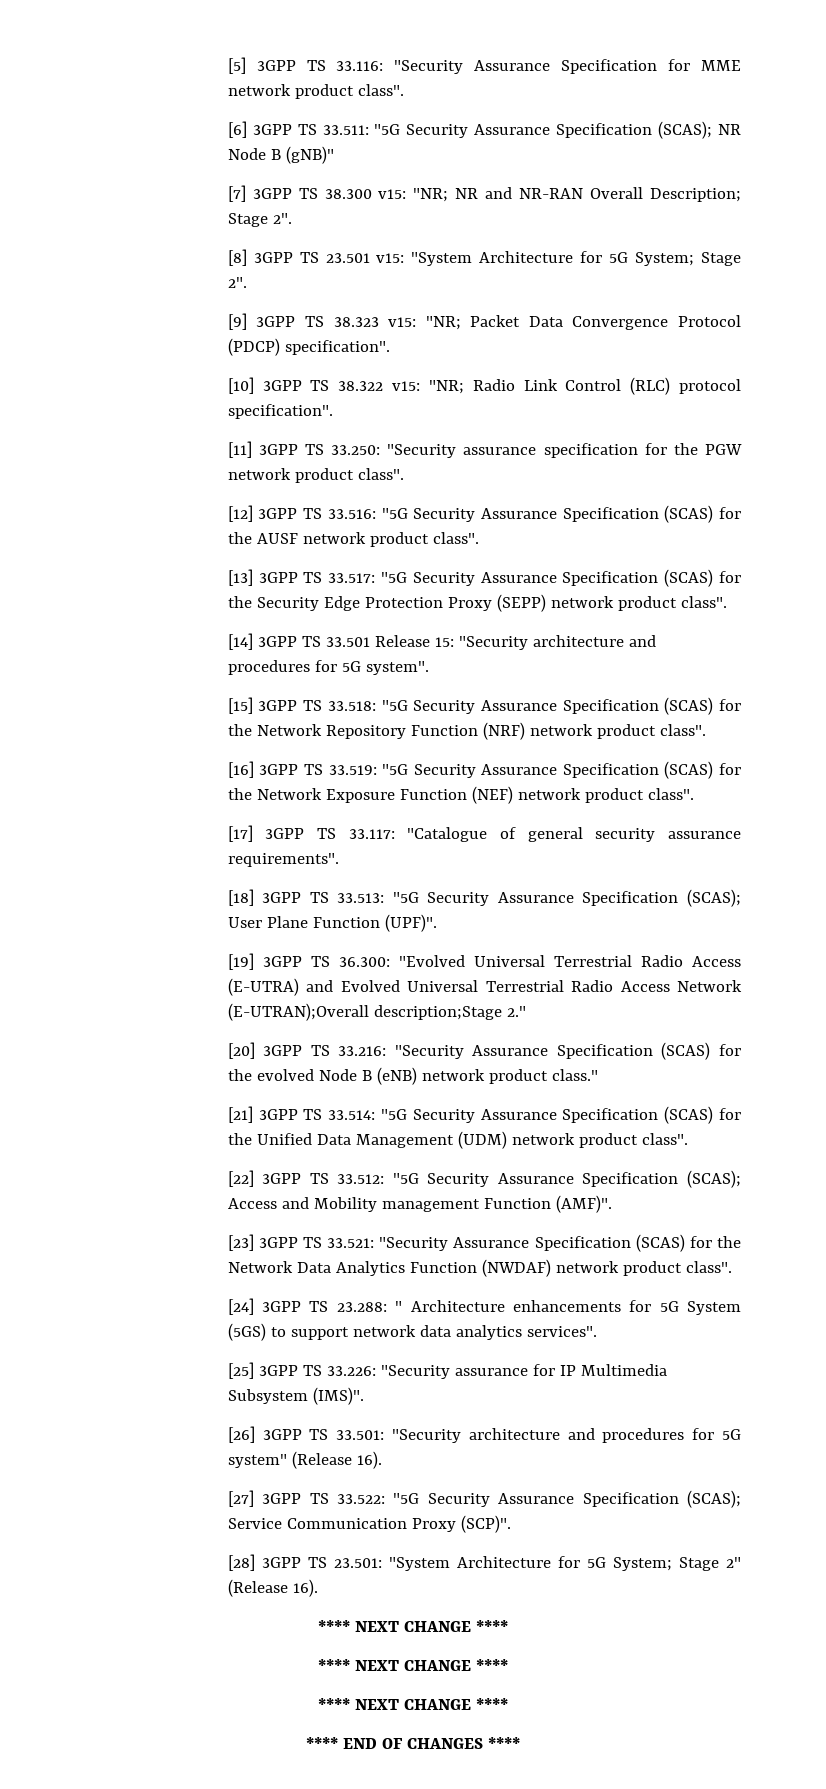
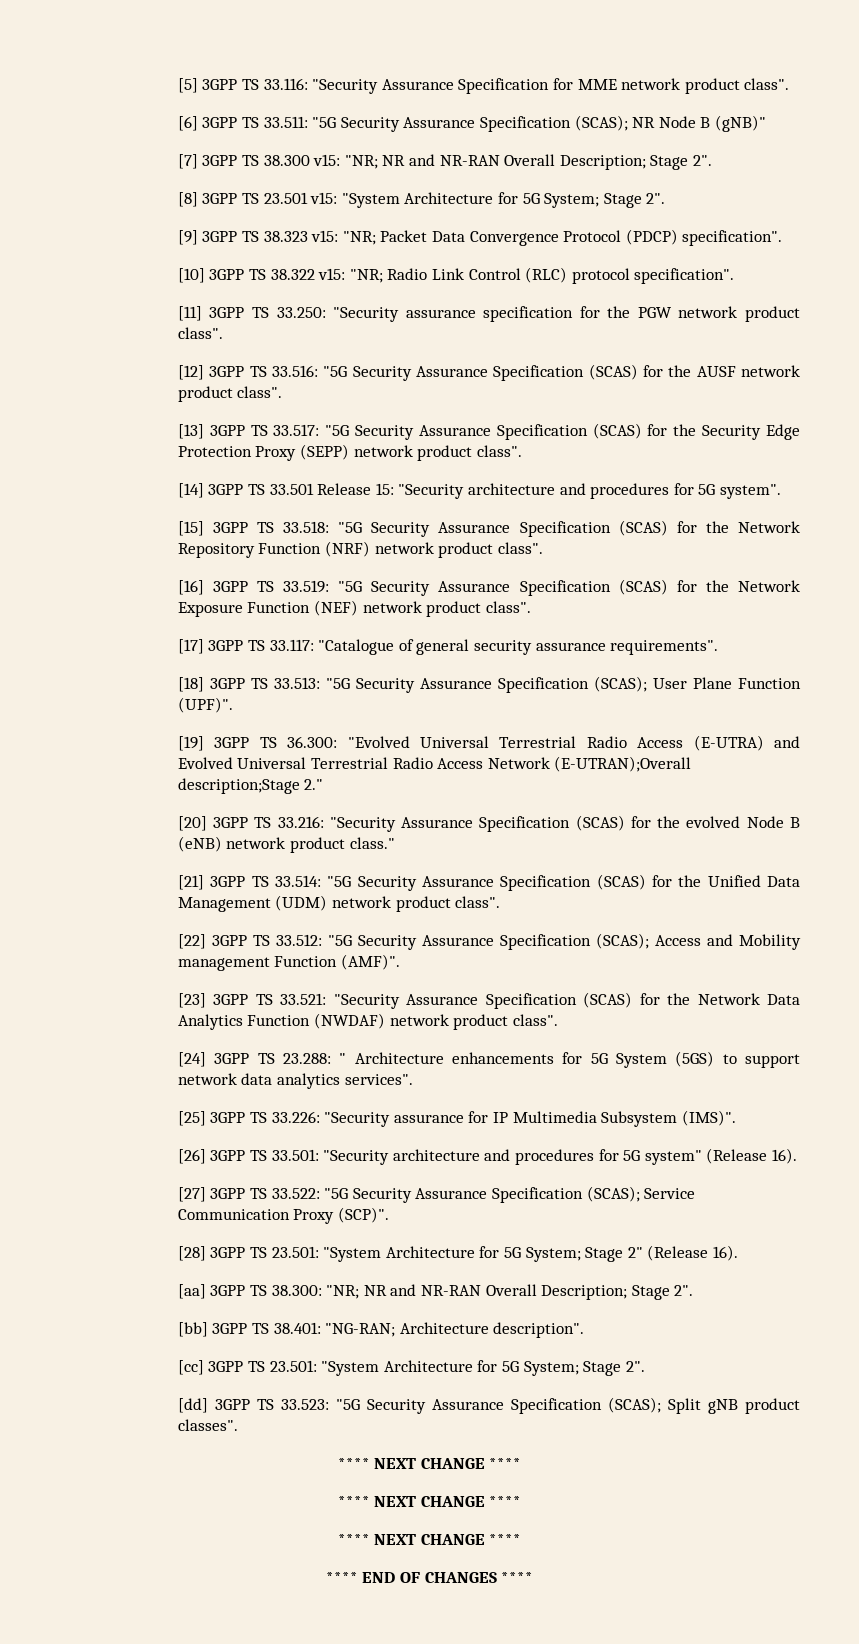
+ [aa] 3GPP TS 38.300: "NR; NR and NR-RAN Overall Description; Stage 2".
+ [bb] 3GPP TS 38.401: "NG-RAN; Architecture description".
+ [cc] 3GPP TS 23.501: "System Architecture for 5G System; Stage 2".
+ [dd] 3GPP TS 33.523: "5G Security Assurance Specification (SCAS); Split gNB product classes".

